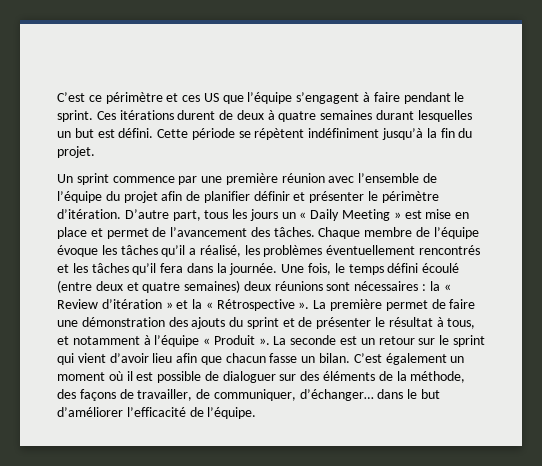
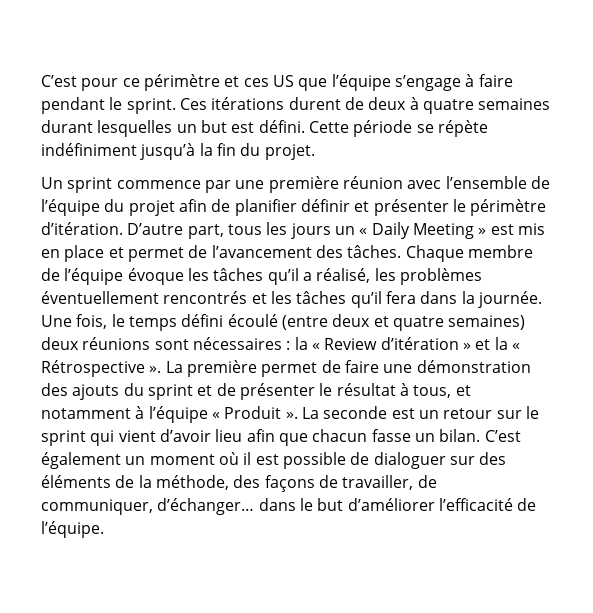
- C’est ce périmètre et ces US que l’équipe s’engagent à faire pendant le sprint.
+ C’est pour ce périmètre et ces US que l’équipe s’engage à faire pendant le sprint.
- Cette période se répètent indéfiniment jusqu’à la fin du projet.
+ Cette période se répète indéfiniment jusqu’à la fin du projet.
- D’autre part, tous les jours un « Daily Meeting » est mise en place et permet de l’avancement des tâches.
+ D’autre part, tous les jours un « Daily Meeting » est mis en place et permet de l’avancement des tâches.

